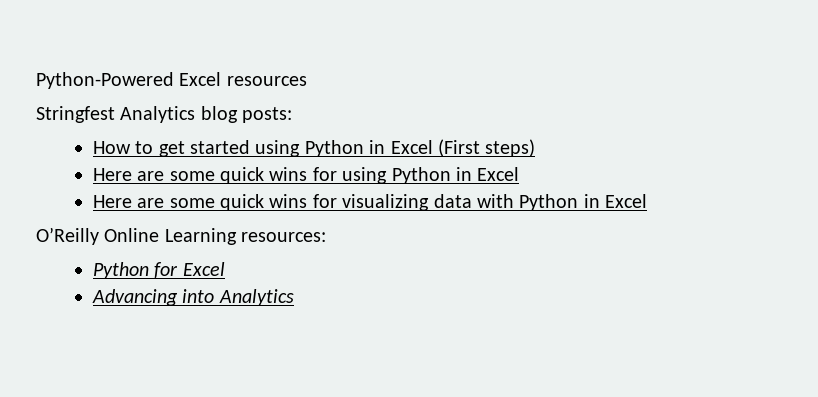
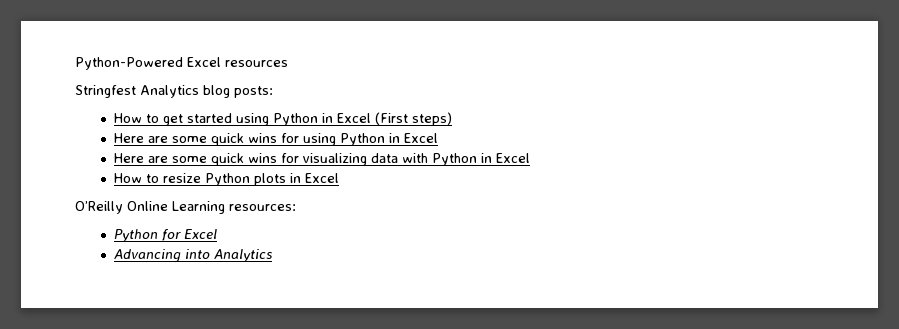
+ How to resize Python plots in Excel

